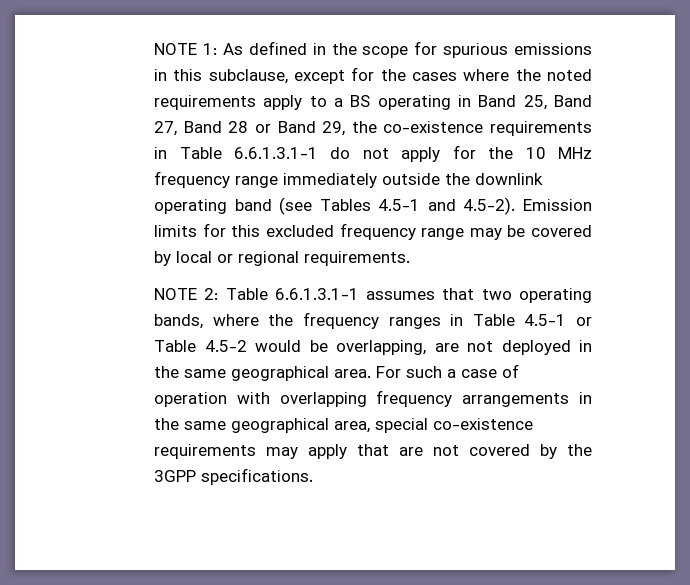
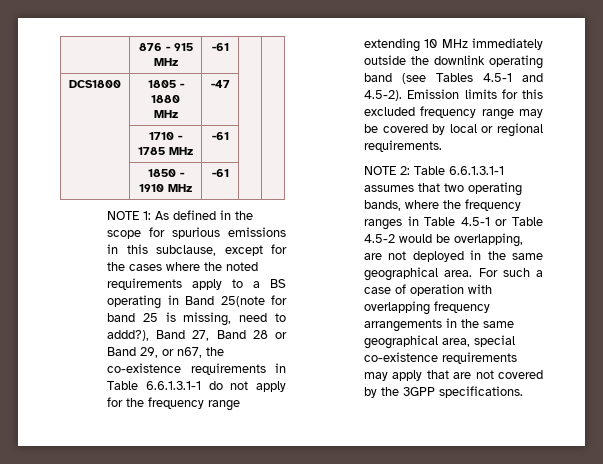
+ | 876 - 915 MHz | -61 | |
+ DCS1800 | 1805 - 1880 MHz | -47 | |
+ | 1710 - 1785 MHz | -61 | |
+ | 1850 - 1910 MHz | -61 | |
- As defined in the scope for spurious emissions in this subclause, except for the cases where the noted requirements apply to a BS operating in Band 25, Band 27, Band 28 or Band 29, the co-existence requirements in Table 6.6.1.3.1-1 do not apply for the 10 MHz frequency range immediately outside the downlink operating band (see Tables 4.5-1 and 4.5-2). Emission limits for this excluded frequency range may be covered by local or regional requirements.
+ As defined in the scope for spurious emissions in this subclause, except for the cases where the noted requirements apply to a BS operating in Band 25(note for band 25 is missing, need to addd?), Band 27, Band 28 or Band 29, or n67, the co-existence requirements in Table 6.6.1.3.1-1 do not apply for the frequency range extending 10 MHz immediately outside the downlink operating band (see Tables 4.5-1 and 4.5-2). Emission limits for this excluded frequency range may be covered by local or regional requirements.

